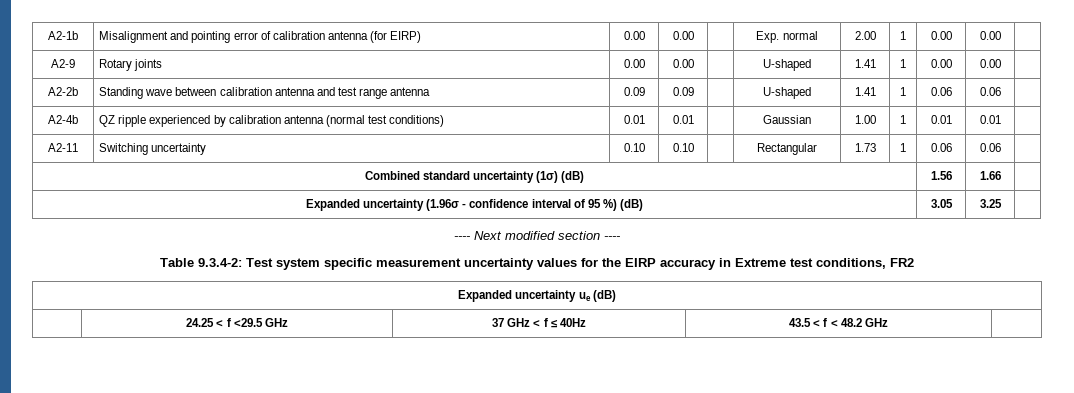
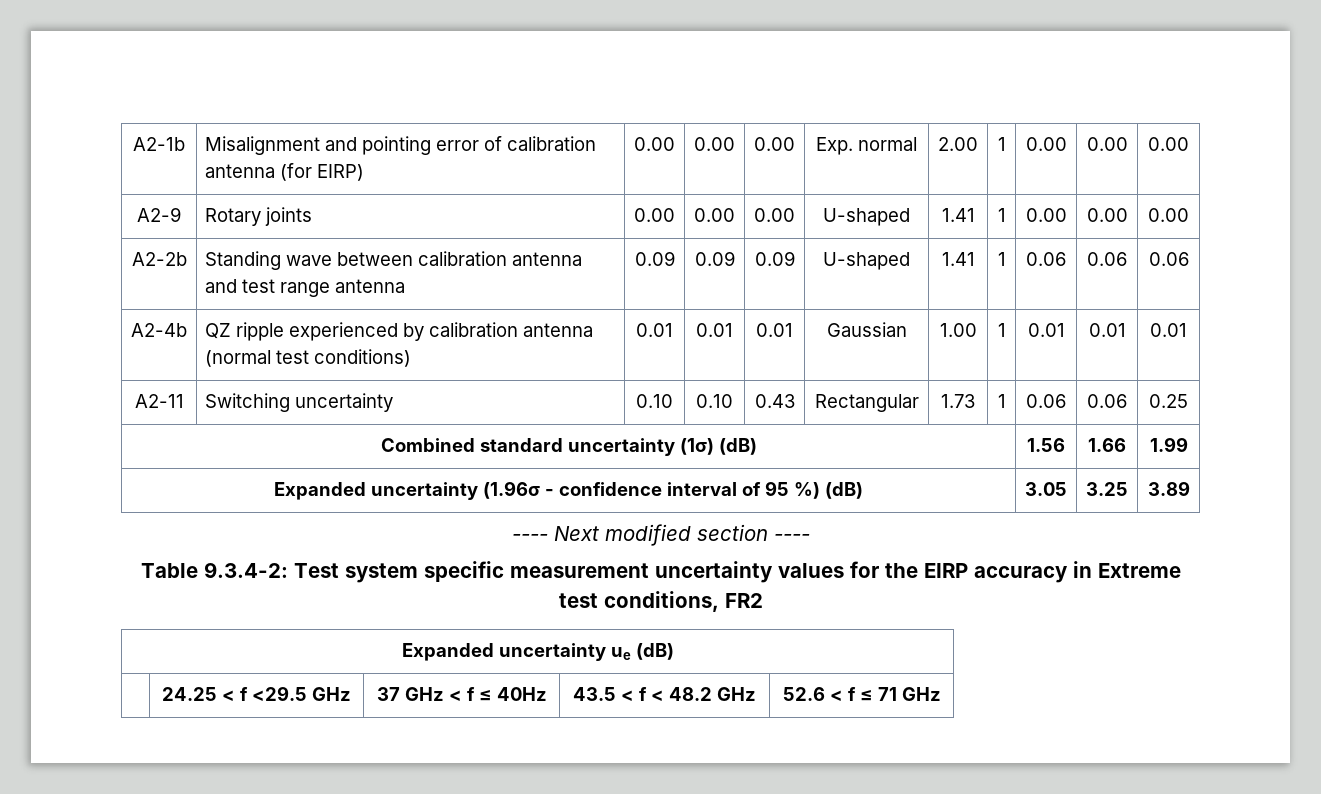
- A2-1b | Misalignment and pointing error of calibration antenna (for EIRP) | 0.00 | 0.00 | | Exp. normal | 2.00 | 1 | 0.00 | 0.00 |
+ A2-1b | Misalignment and pointing error of calibration antenna (for EIRP) | 0.00 | 0.00 | 0.00 | Exp. normal | 2.00 | 1 | 0.00 | 0.00 | 0.00
- A2-9 | Rotary joints | 0.00 | 0.00 | | U-shaped | 1.41 | 1 | 0.00 | 0.00 |
+ A2-9 | Rotary joints | 0.00 | 0.00 | 0.00 | U-shaped | 1.41 | 1 | 0.00 | 0.00 | 0.00
- A2-2b | Standing wave between calibration antenna and test range antenna | 0.09 | 0.09 | | U-shaped | 1.41 | 1 | 0.06 | 0.06 |
+ A2-2b | Standing wave between calibration antenna and test range antenna | 0.09 | 0.09 | 0.09 | U-shaped | 1.41 | 1 | 0.06 | 0.06 | 0.06
- A2-4b | QZ ripple experienced by calibration antenna (normal test conditions) | 0.01 | 0.01 | | Gaussian | 1.00 | 1 | 0.01 | 0.01 |
+ A2-4b | QZ ripple experienced by calibration antenna (normal test conditions) | 0.01 | 0.01 | 0.01 | Gaussian | 1.00 | 1 | 0.01 | 0.01 | 0.01
- A2-11 | Switching uncertainty | 0.10 | 0.10 | | Rectangular | 1.73 | 1 | 0.06 | 0.06 |
+ A2-11 | Switching uncertainty | 0.10 | 0.10 | 0.43 | Rectangular | 1.73 | 1 | 0.06 | 0.06 | 0.25
- Combined standard uncertainty (1σ) (dB) | 1.56 | 1.66 |
+ Combined standard uncertainty (1σ) (dB) | 1.56 | 1.66 | 1.99
- Expanded uncertainty (1.96σ - confidence interval of 95 %) (dB) | 3.05 | 3.25 |
+ Expanded uncertainty (1.96σ - confidence interval of 95 %) (dB) | 3.05 | 3.25 | 3.89
- | 24.25 < f <29.5 GHz | 37 GHz < f ≤ 40Hz | 43.5 < f < 48.2 GHz |
+ | 24.25 < f <29.5 GHz | 37 GHz < f ≤ 40Hz | 43.5 < f < 48.2 GHz | 52.6 < f ≤ 71 GHz

